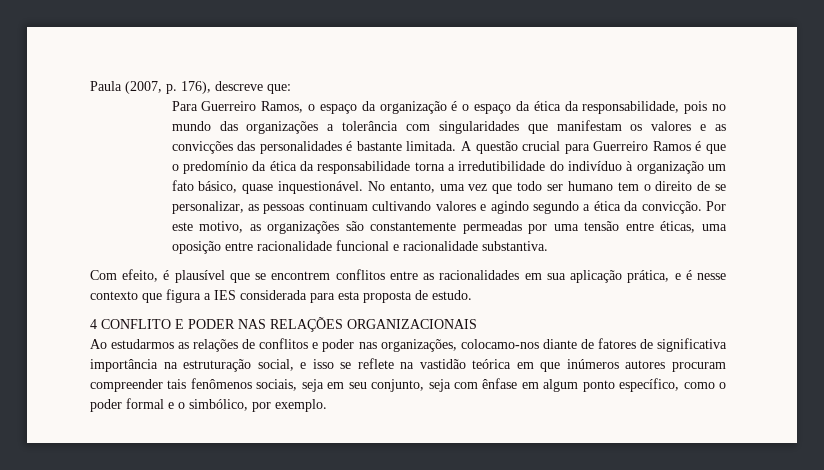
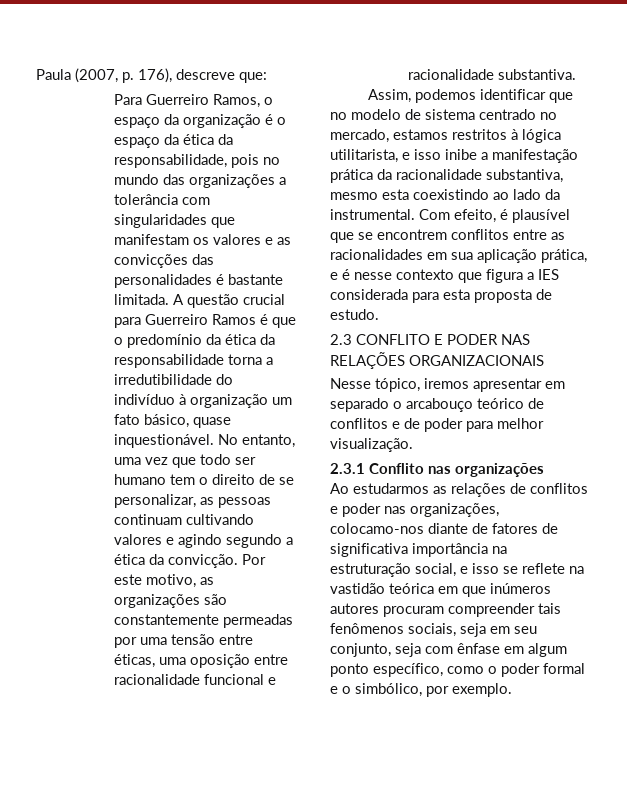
+ Assim, podemos identificar que no modelo de sistema centrado no mercado, estamos restritos à lógica utilitarista, e isso inibe a manifestação prática da racionalidade substantiva, mesmo esta coexistindo ao lado da instrumental.
- 4 CONFLITO E PODER NAS RELAÇÕES ORGANIZACIONAIS
+ 2.3 CONFLITO E PODER NAS RELAÇÕES ORGANIZACIONAIS
+ Nesse tópico, iremos apresentar em separado o arcabouço teórico de conflitos e de poder para melhor visualização.
+ 2.3.1 Conflito nas organizações

